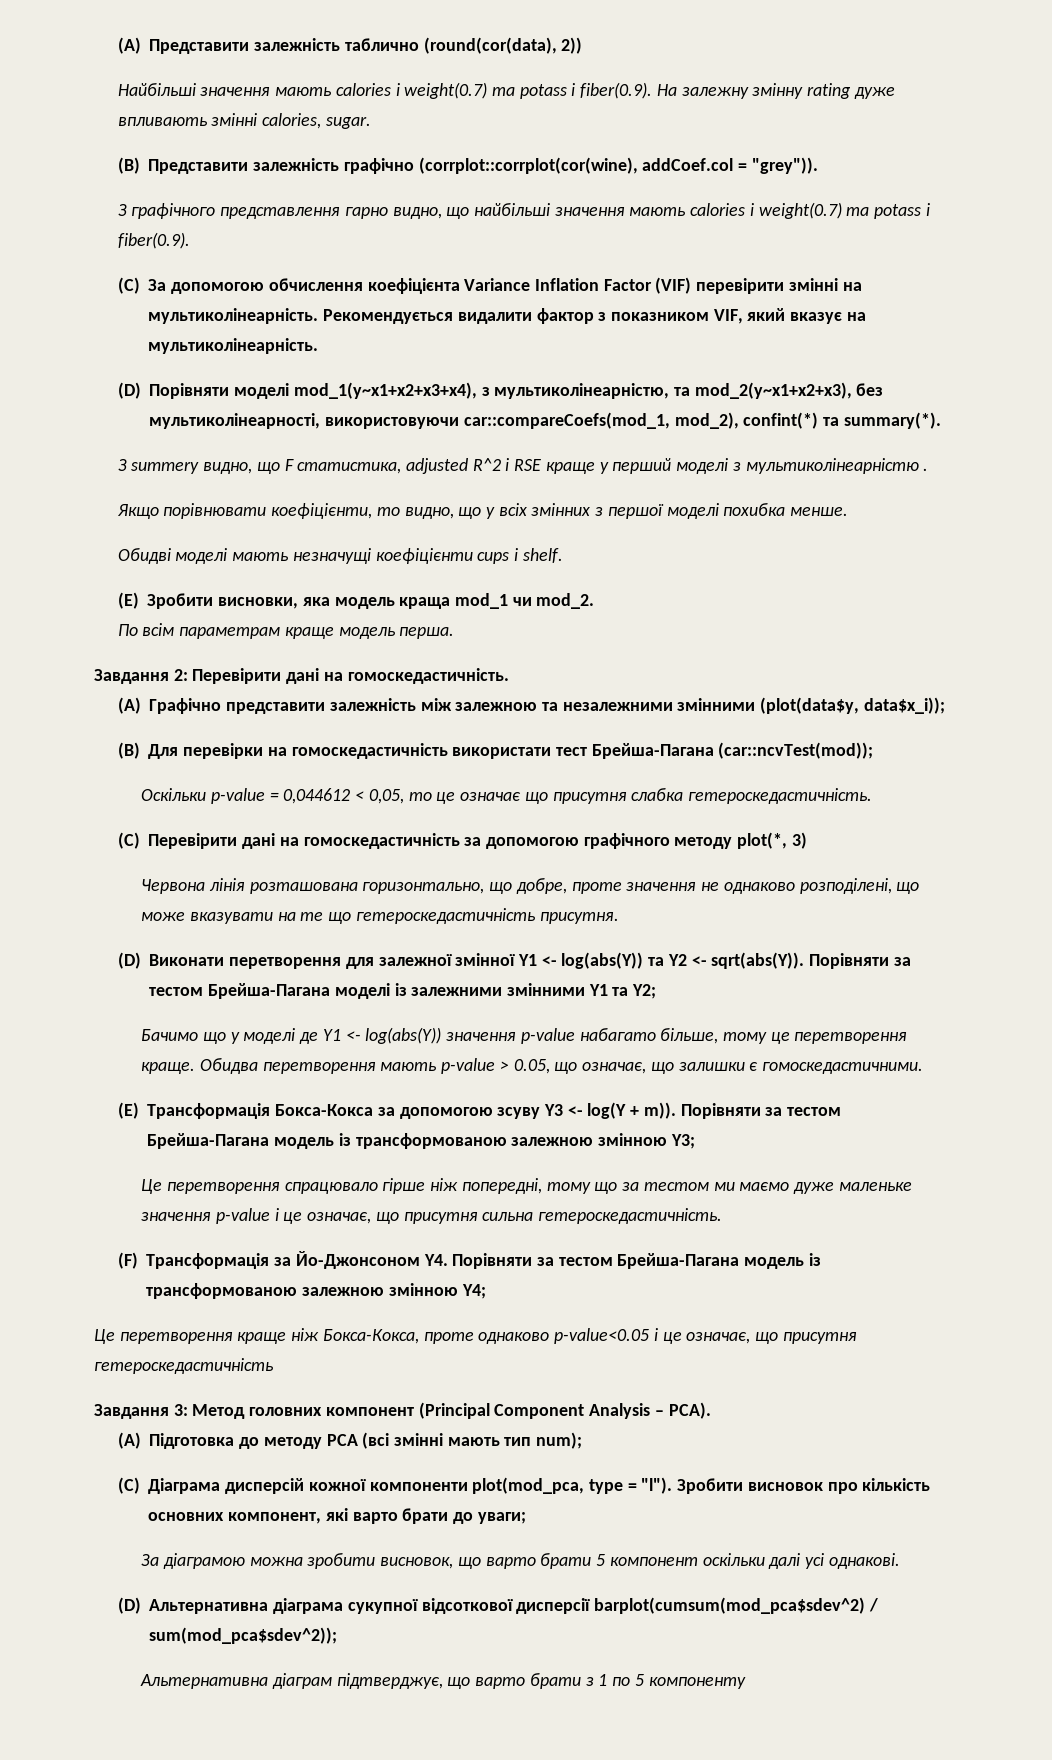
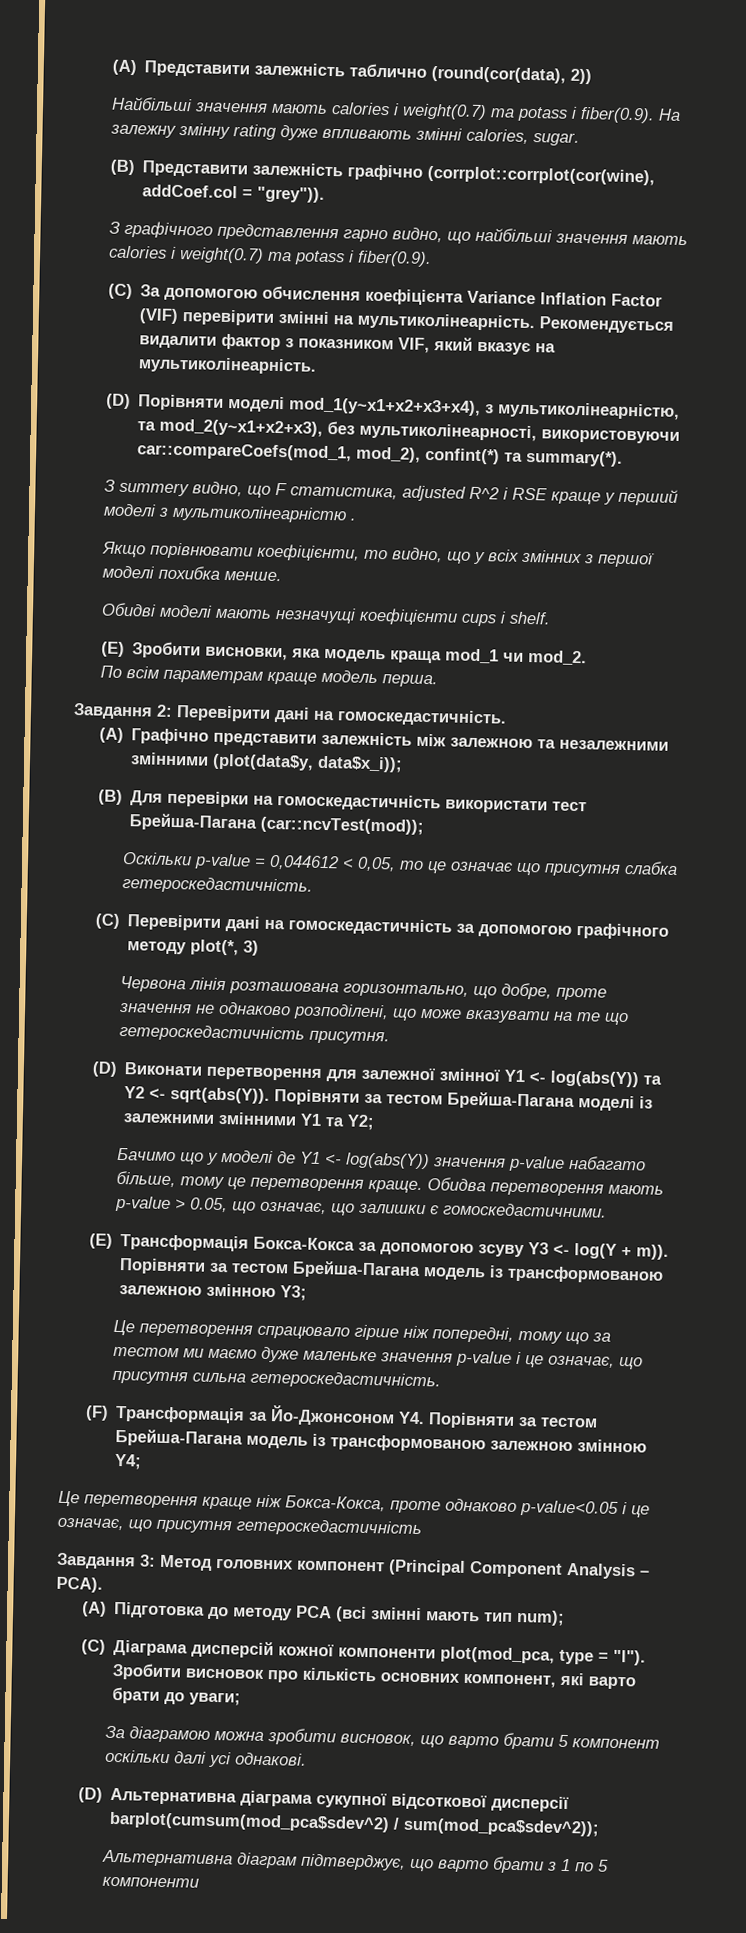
- Альтернативна діаграм підтверджує, що варто брати з 1 по 5 компоненту
+ Альтернативна діаграм підтверджує, що варто брати з 1 по 5 компоненти

